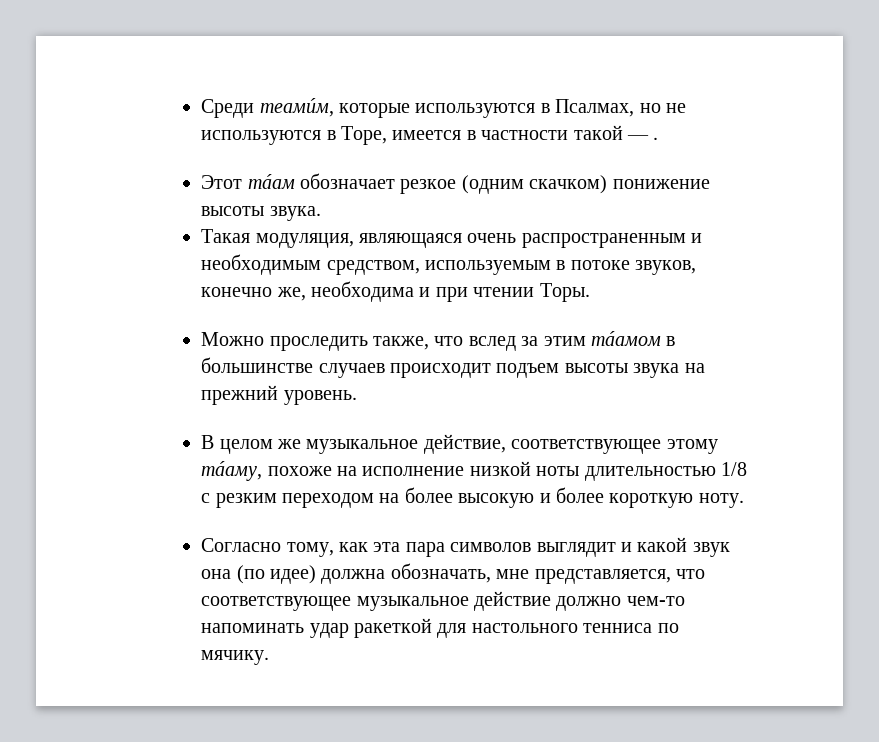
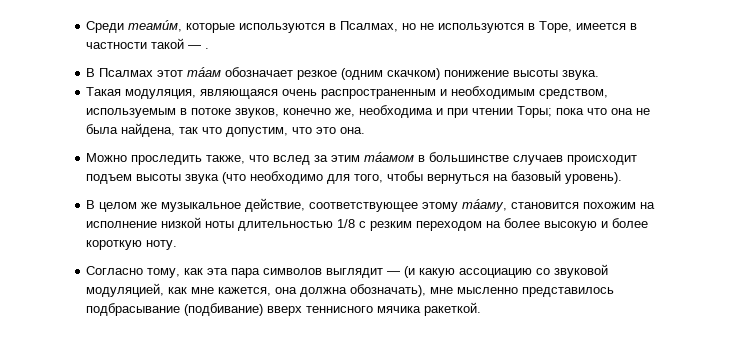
- Этот тáам обозначает резкое (одним скачком) понижение высоты звука.
+ В Псалмах этот тáам обозначает резкое (одним скачком) понижение высоты звука.
- Такая модуляция, являющаяся очень распространенным и необходимым средством, используемым в потоке звуков, конечно же, необходима и при чтении Торы.
+ Такая модуляция, являющаяся очень распространенным и необходимым средством, используемым в потоке звуков, конечно же, необходима и при чтении Торы; пока что она не была найдена, так что допустим, что это она.
- Можно проследить также, что вслед за этим тáамом в большинстве случаев происходит подъем высоты звука на прежний уровень.
+ Можно проследить также, что вслед за этим тáамом в большинстве случаев происходит подъем высоты звука (что необходимо для того, чтобы вернуться на базовый уровень).
- В целом же музыкальное действие, соответствующее этому тáаму, похоже на исполнение низкой ноты длительностью 1/8 с резким переходом на более высокую и более короткую ноту.
+ В целом же музыкальное действие, соответствующее этому тáаму, становится похожим на исполнение низкой ноты длительностью 1/8 с резким переходом на более высокую и более короткую ноту.
- Согласно тому, как эта пара символов выглядит и какой звук она (по идее) должна обозначать, мне представляется, что соответствующее музыкальное действие должно чем-то напоминать удар ракеткой для настольного тенниса по мячику.
+ Согласно тому, как эта пара символов выглядит — (и какую ассоциацию со звуковой модуляцией, как мне кажется, она должна обозначать), мне мысленно представилось подбрасывание (подбивание) вверх теннисного мячика ракеткой.

